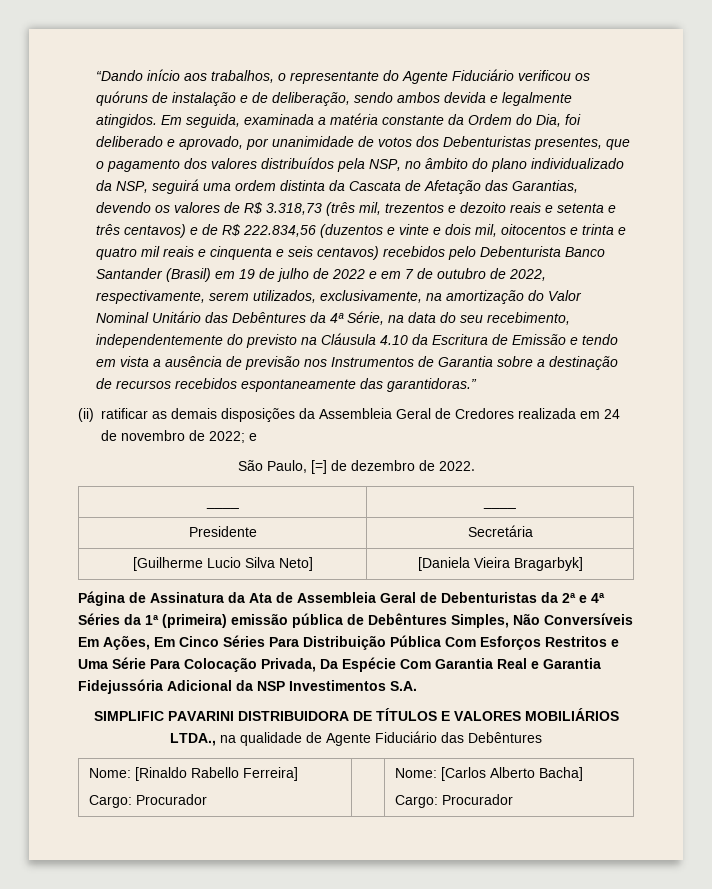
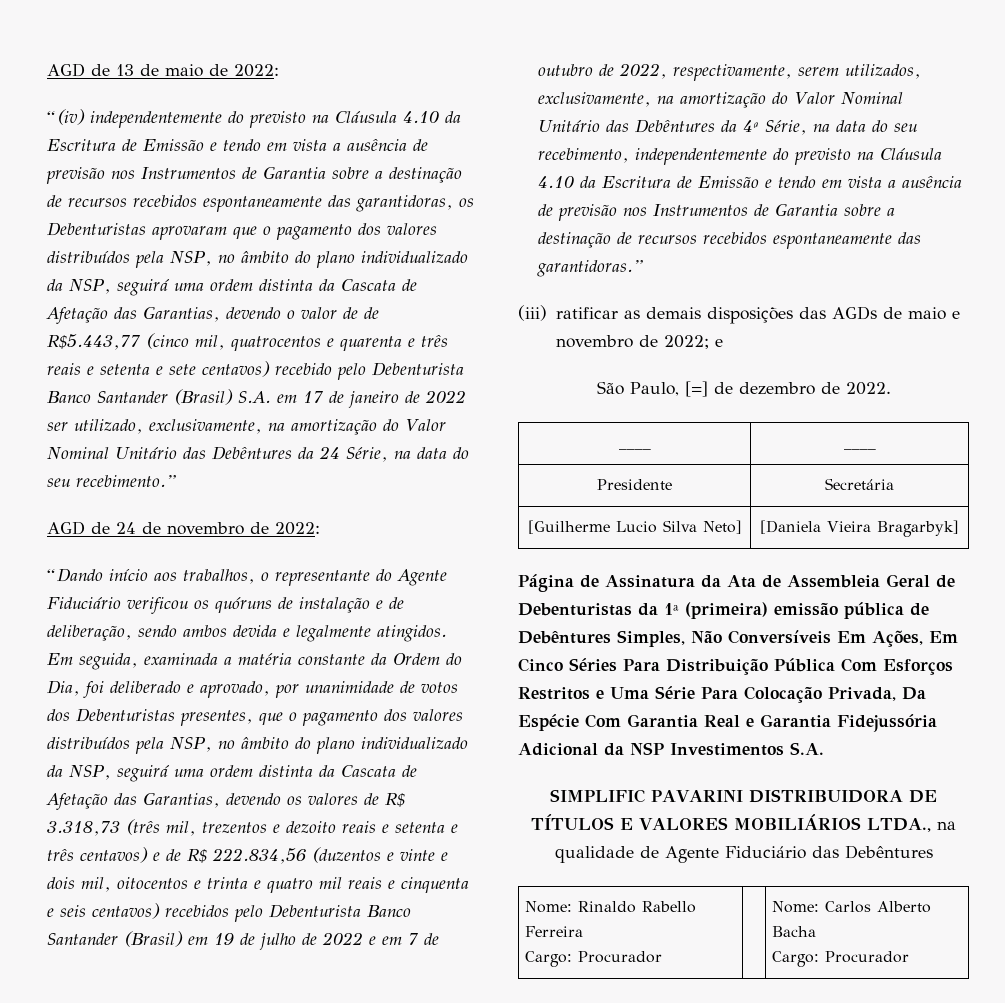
+ AGD de 13 de maio de 2022:
+ “(iv) independentemente do previsto na Cláusula 4.10 da Escritura de Emissão e tendo em vista a ausência de previsão nos Instrumentos de Garantia sobre a destinação de recursos recebidos espontaneamente das garantidoras, os Debenturistas aprovaram que o pagamento dos valores distribuídos pela NSP, no âmbito do plano individualizado da NSP, seguirá uma ordem distinta da Cascata de Afetação das Garantias, devendo o valor de de R$5.443,77 (cinco mil, quatrocentos e quarenta e três reais e setenta e sete centavos) recebido pelo Debenturista Banco Santander (Brasil) S.A. em 17 de janeiro de 2022 ser utilizado, exclusivamente, na amortização do Valor Nominal Unitário das Debêntures da 24 Série, na data do seu recebimento.”
+ AGD de 24 de novembro de 2022:
- (ii) ratificar as demais disposições da Assembleia Geral de Credores realizada em 24 de novembro de 2022; e
+ (iii) ratificar as demais disposições das AGDs de maio e novembro de 2022; e
- Página de Assinatura da Ata de Assembleia Geral de Debenturistas da 2ª e 4ª Séries da 1ª (primeira) emissão pública de Debêntures Simples, Não Conversíveis Em Ações, Em Cinco Séries Para Distribuição Pública Com Esforços Restritos e Uma Série Para Colocação Privada, Da Espécie Com Garantia Real e Garantia Fidejussória Adicional da NSP Investimentos S.A.
+ Página de Assinatura da Ata de Assembleia Geral de Debenturistas da 1ª (primeira) emissão pública de Debêntures Simples, Não Conversíveis Em Ações, Em Cinco Séries Para Distribuição Pública Com Esforços Restritos e Uma Série Para Colocação Privada, Da Espécie Com Garantia Real e Garantia Fidejussória Adicional da NSP Investimentos S.A.
- Nome: [Rinaldo Rabello Ferreira]
- Cargo: Procurador | | Nome: [Carlos Alberto Bacha]
+ Nome: Rinaldo Rabello Ferreira
+ Cargo: Procurador | | Nome: Carlos Alberto Bacha

